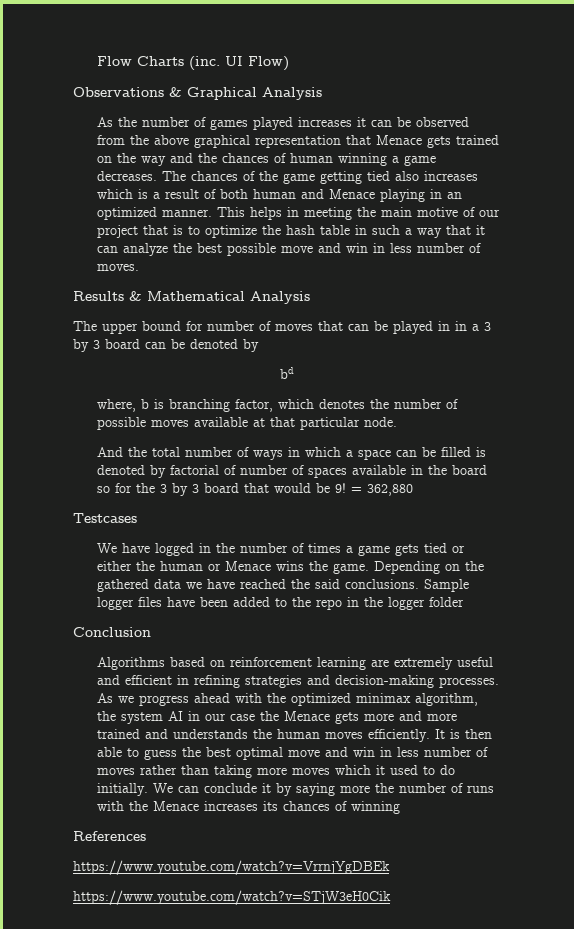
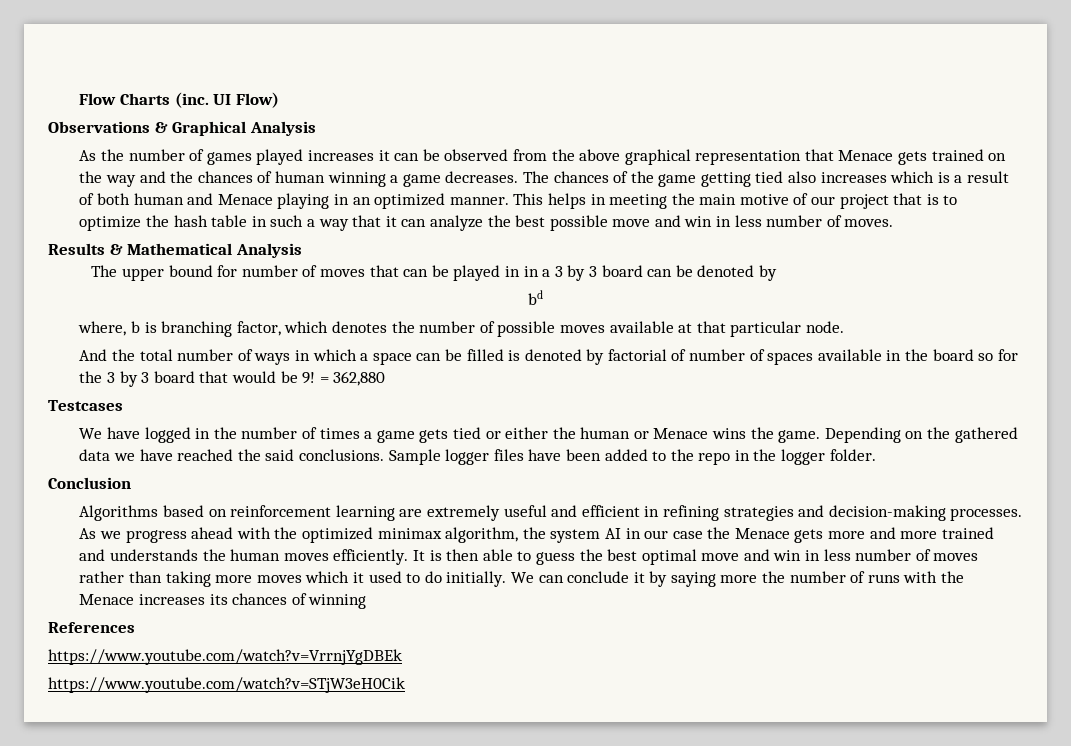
- Sample logger files have been added to the repo in the logger folder
+ Sample logger files have been added to the repo in the logger folder.

